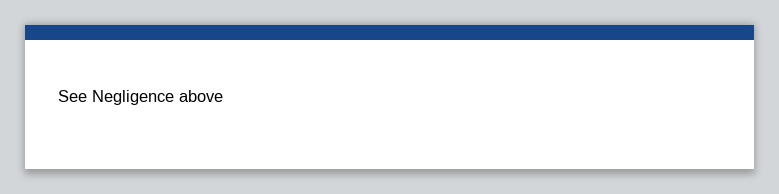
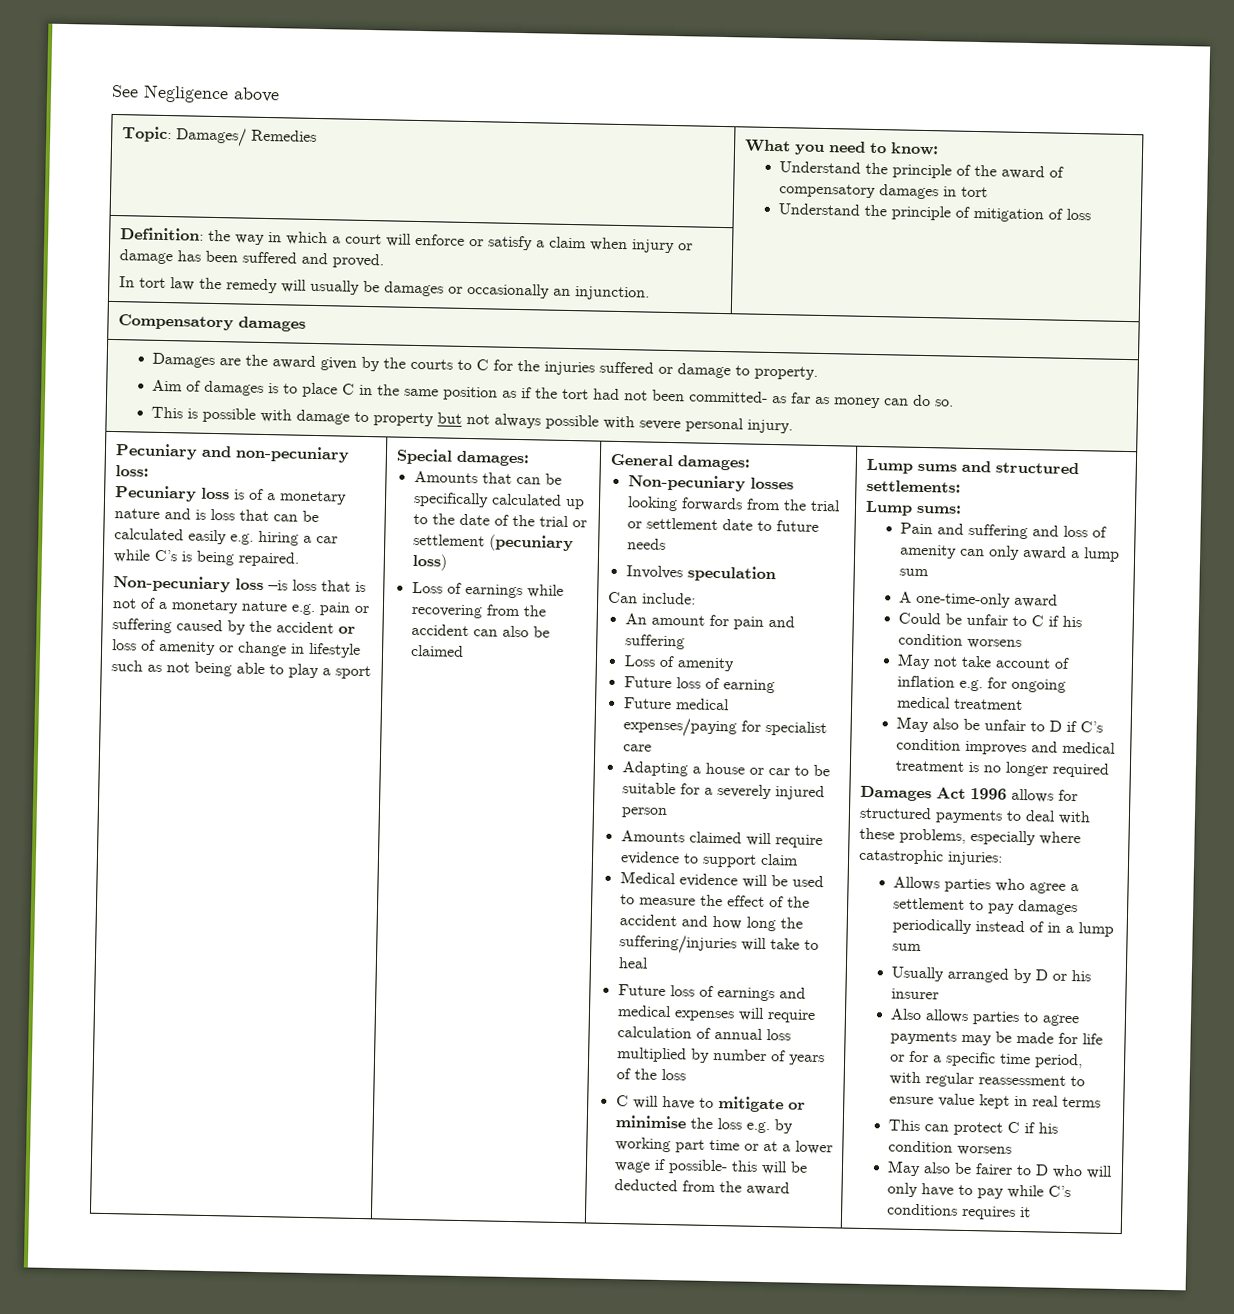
+ Topic: Damages/ Remedies | What you need to know:
+ Understand the principle of the award of compensatory damages in tort
+ Understand the principle of mitigation of loss
+ Definition: the way in which a court will enforce or satisfy a claim when injury or damage has been suffered and proved.
+ In tort law the remedy will usually be damages or occasionally an injunction. |
+ Compensatory damages
+ Damages are the award given by the courts to C for the injuries suffered or damage to property.
+ Aim of damages is to place C in the same position as if the tort had not been committed- as far as money can do so.
+ This is possible with damage to property but not always possible with severe personal injury.
+ Pecuniary and non-pecuniary loss:
+ Pecuniary loss is of a monetary nature and is loss that can be calculated easily e.g. hiring a car while C’s is being repaired.
+ Non-pecuniary loss –is loss that is not of a monetary nature e.g. pain or suffering caused by the accident or loss of amenity or change in lifestyle such as not being able to play a sport | Special damages:
+ Amounts that can be specifically calculated up to the date of the trial or settlement (pecuniary loss)
+ Loss of earnings while recovering from the accident can also be claimed | General damages:
+ Non-pecuniary losses looking forwards from the trial or settlement date to future needs
+ Involves speculation
+ Can include:
+ An amount for pain and suffering
+ Loss of amenity
+ Future loss of earning
+ Future medical expenses/paying for specialist care
+ Adapting a house or car to be suitable for a severely injured person
+ Amounts claimed will require evidence to support claim
+ Medical evidence will be used to measure the effect of the accident and how long the suffering/injuries will take to heal
+ Future loss of earnings and medical expenses will require calculation of annual loss multiplied by number of years of the loss
+ C will have to mitigate or minimise the loss e.g. by working part time or at a lower wage if possible- this will be deducted from the award | Lump sums and structured settlements:
+ Lump sums:
+ Pain and suffering and loss of amenity can only award a lump sum
+ A one-time-only award
+ Could be unfair to C if his condition worsens
+ May not take account of inflation e.g. for ongoing medical treatment
+ May also be unfair to D if C’s condition improves and medical treatment is no longer required
+ Damages Act 1996 allows for structured payments to deal with these problems, especially where catastrophic injuries:
+ Allows parties who agree a settlement to pay damages periodically instead of in a lump sum
+ Usually arranged by D or his insurer
+ Also allows parties to agree payments may be made for life or for a specific time period, with regular reassessment to ensure value kept in real terms
+ This can protect C if his condition worsens
+ May also be fairer to D who will only have to pay while C’s conditions requires it

